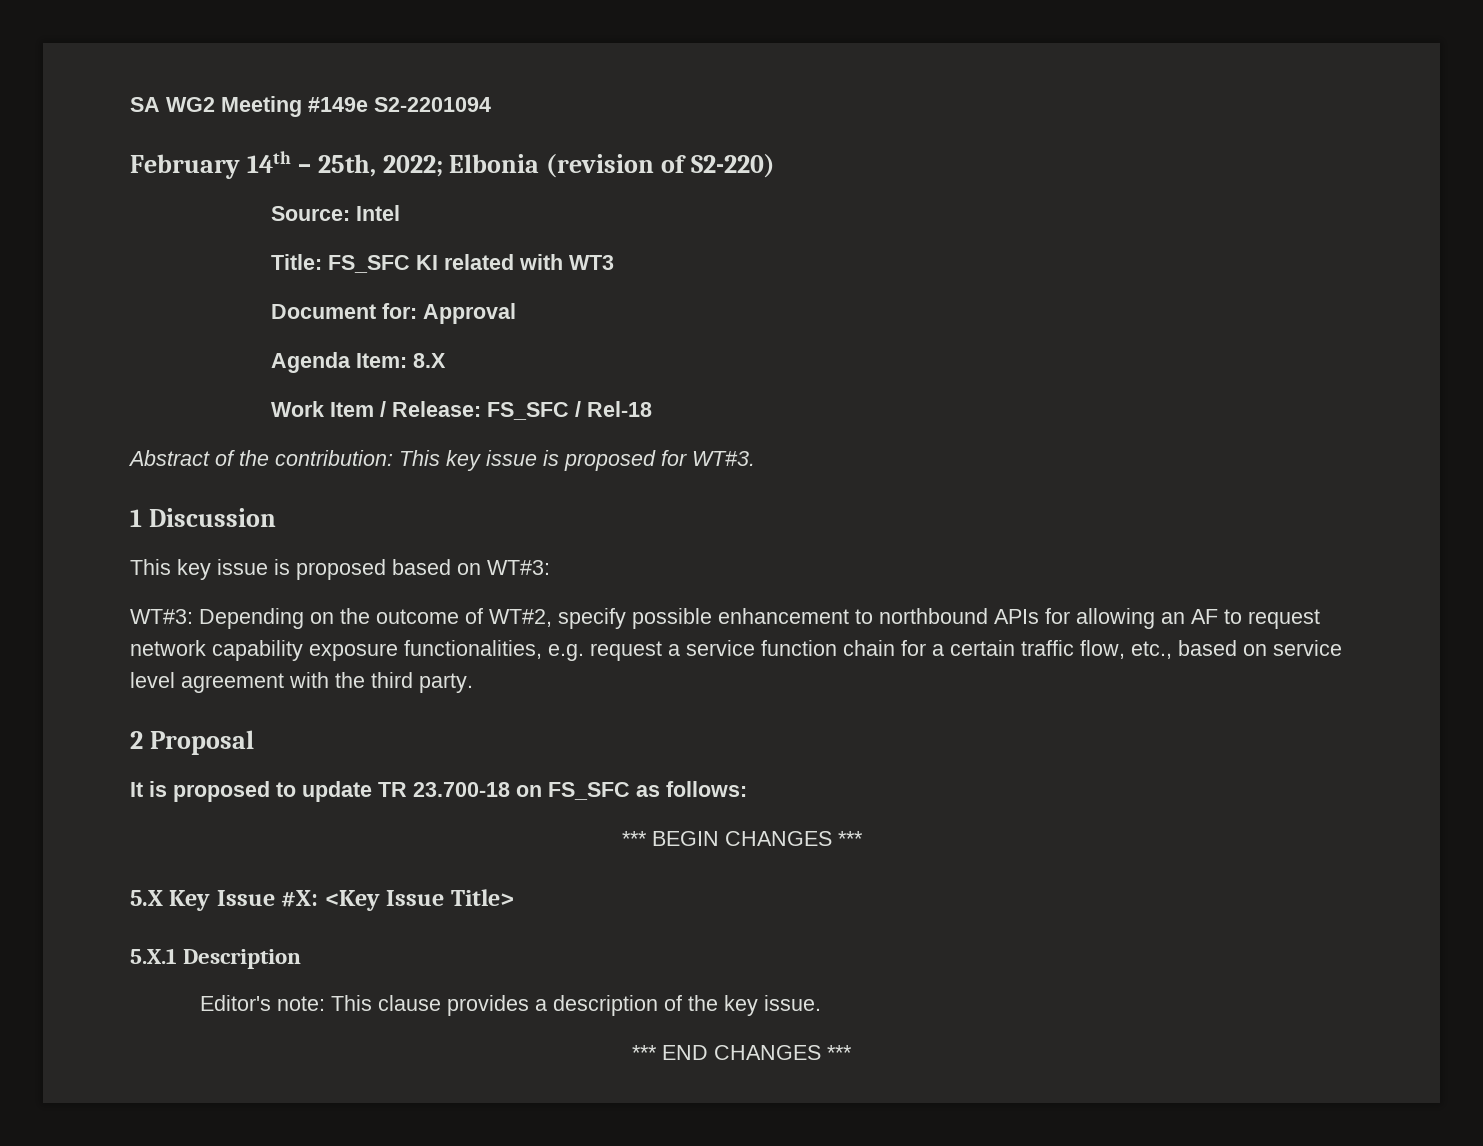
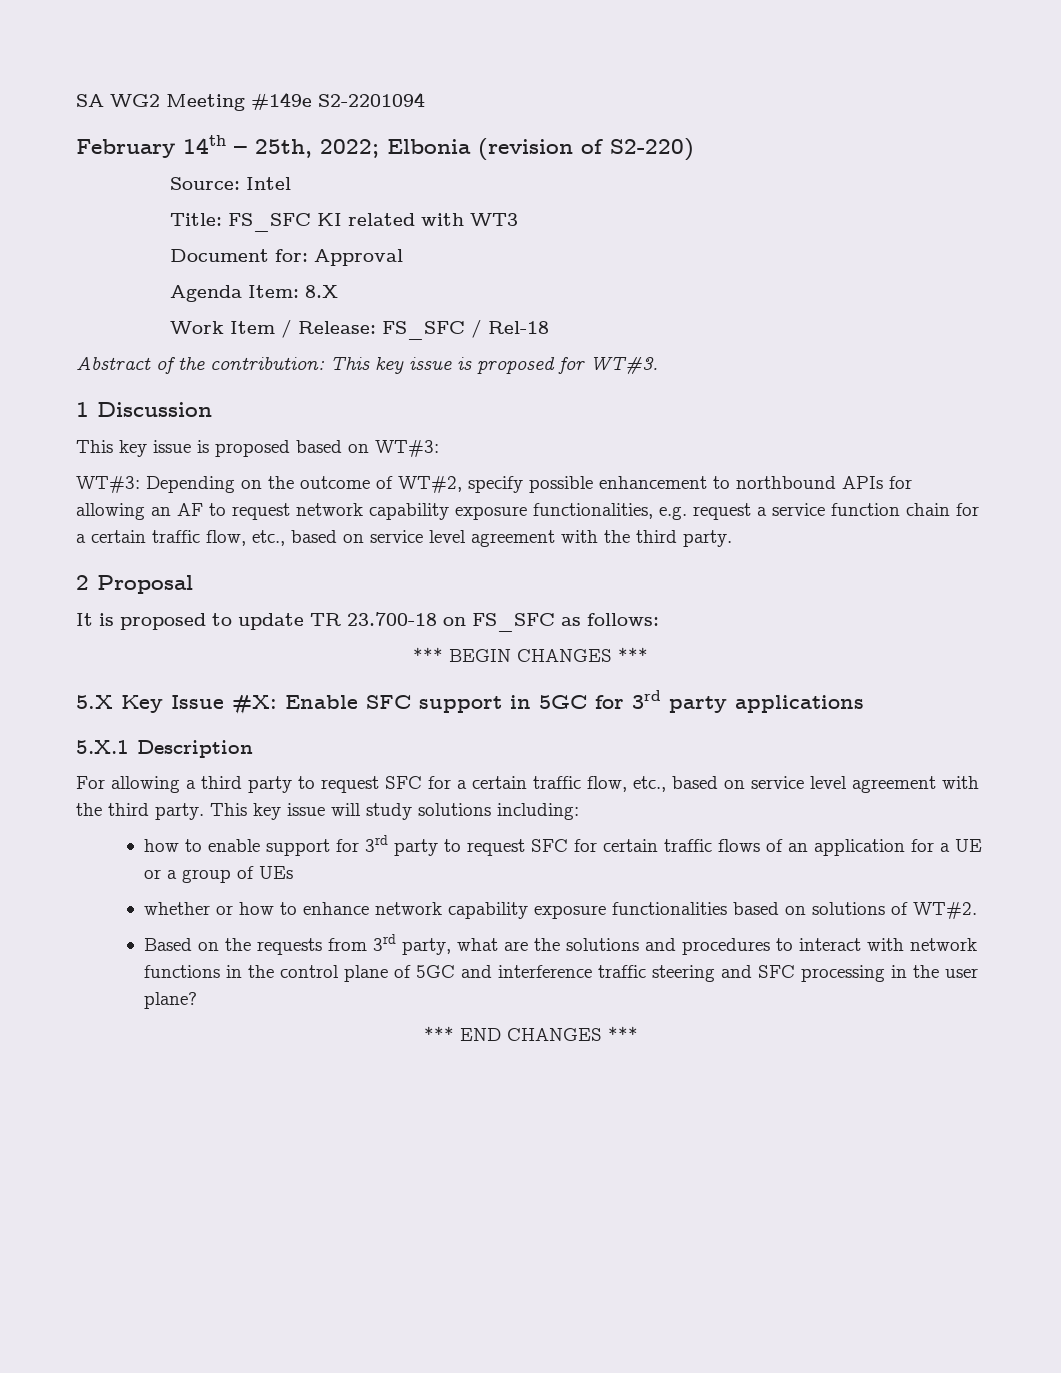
- 5.X Key Issue #X: <Key Issue Title>
+ 5.X Key Issue #X: Enable SFC support in 5GC for 3rd party applications
  5.X.1 Description
- Editor's note: This clause provides a description of the key issue.
+ For allowing a third party to request SFC for a certain traffic flow, etc., based on service level agreement with the third party. This key issue will study solutions including:
+ how to enable support for 3rd party to request SFC for certain traffic flows of an application for a UE or a group of UEs
+ whether or how to enhance network capability exposure functionalities based on solutions of WT#2.
+ Based on the requests from 3rd party, what are the solutions and procedures to interact with network functions in the control plane of 5GC and interference traffic steering and SFC processing in the user plane?

